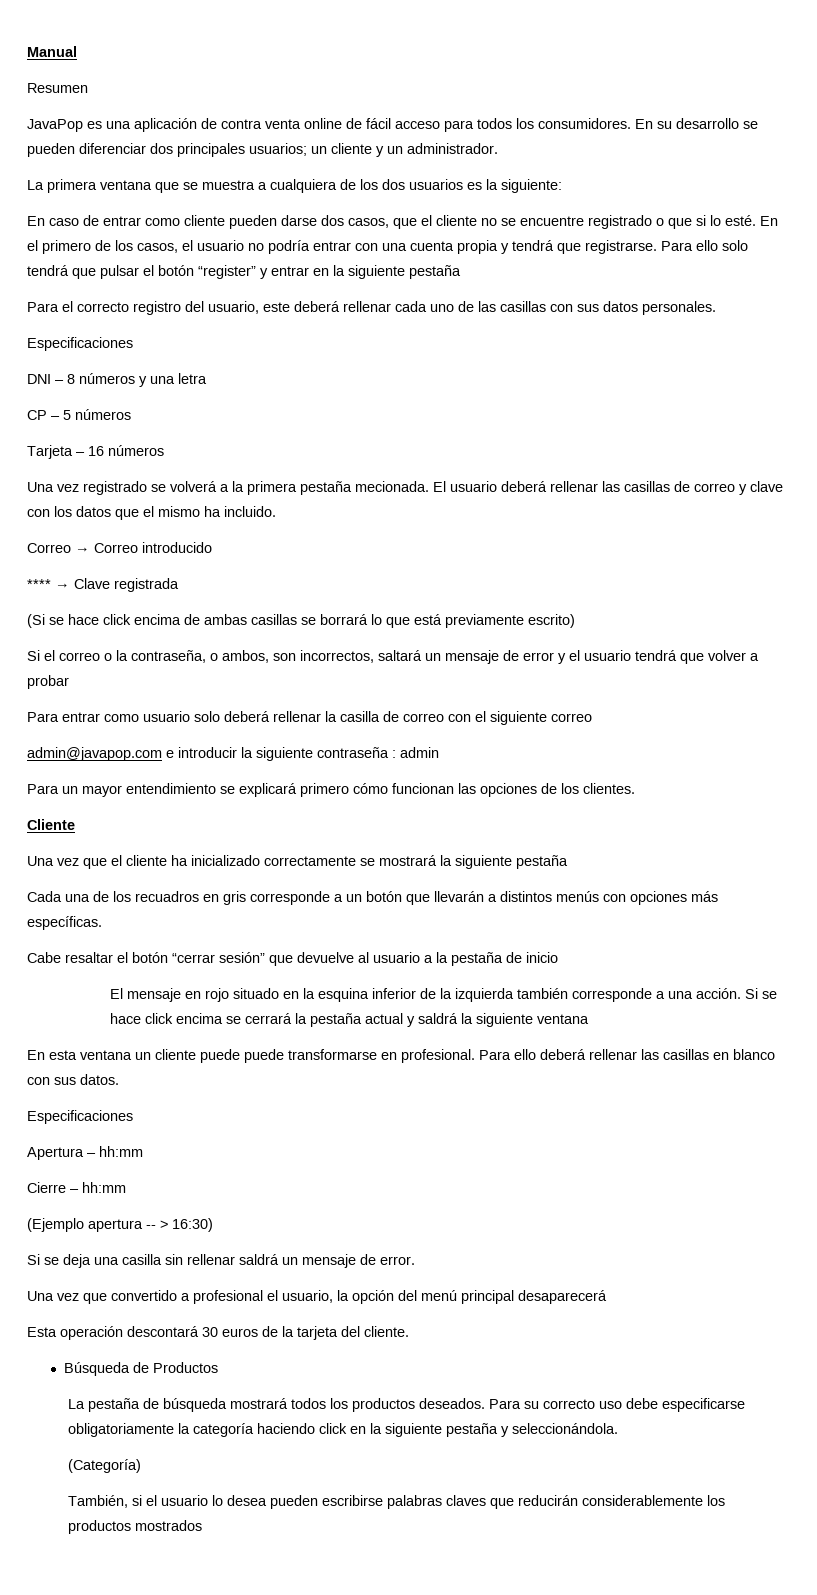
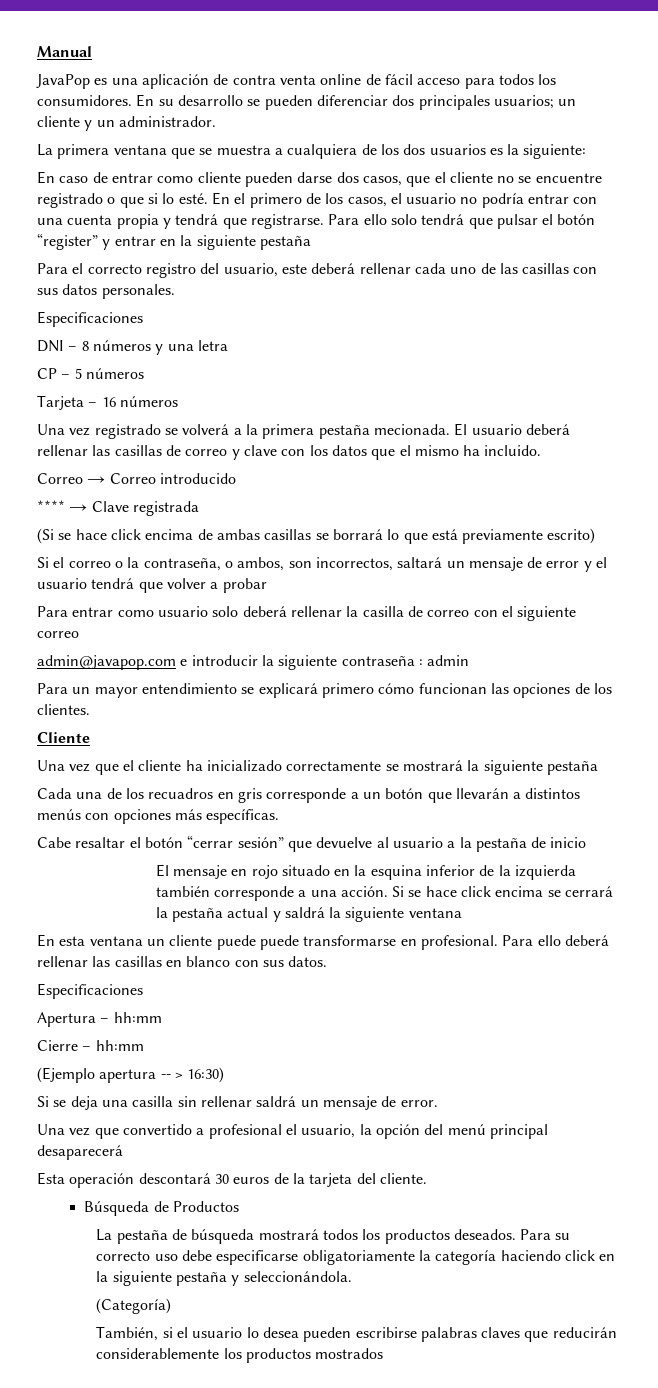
- Resumen

